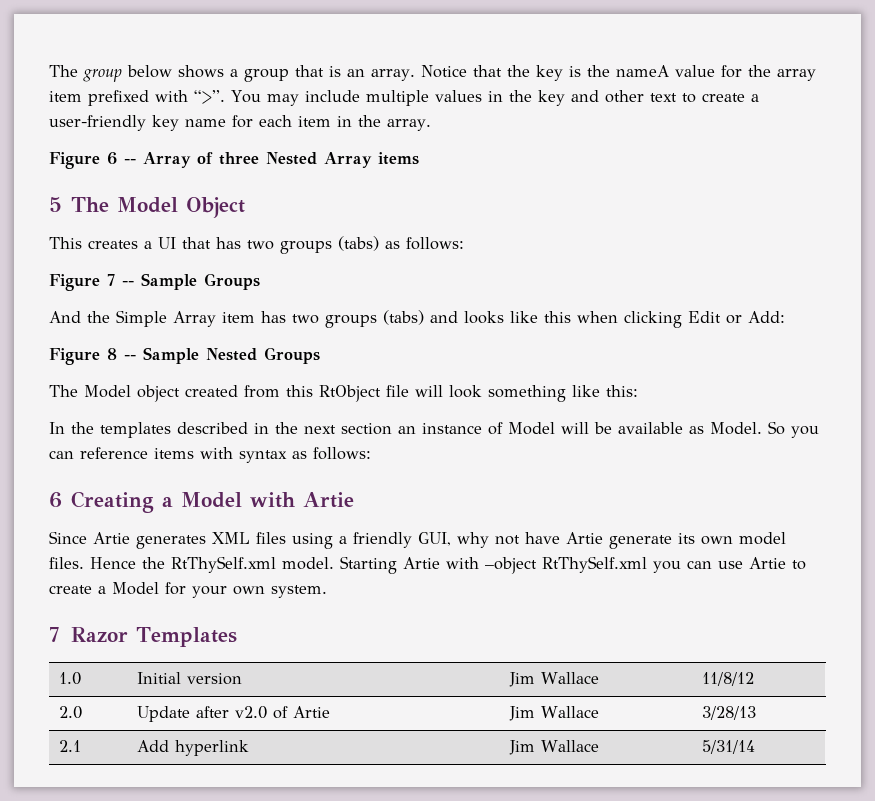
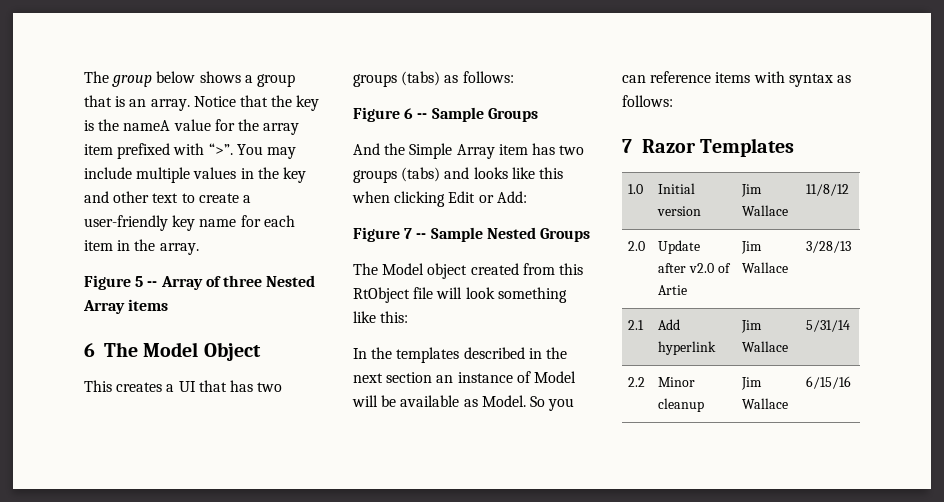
- Figure 6 -- Array of three Nested Array items
+ Figure 5 -- Array of three Nested Array items
- 5 The Model Object
+ 6 The Model Object
- Figure 7 -- Sample Groups
+ Figure 6 -- Sample Groups
- Figure 8 -- Sample Nested Groups
+ Figure 7 -- Sample Nested Groups
- 6 Creating a Model with Artie
- Since Artie generates XML files using a friendly GUI, why not have Artie generate its own model files. Hence the RtThySelf.xml model. Starting Artie with –object RtThySelf.xml you can use Artie to create a Model for your own system.
+ 2.2 | Minor cleanup | Jim Wallace | 6/15/16

